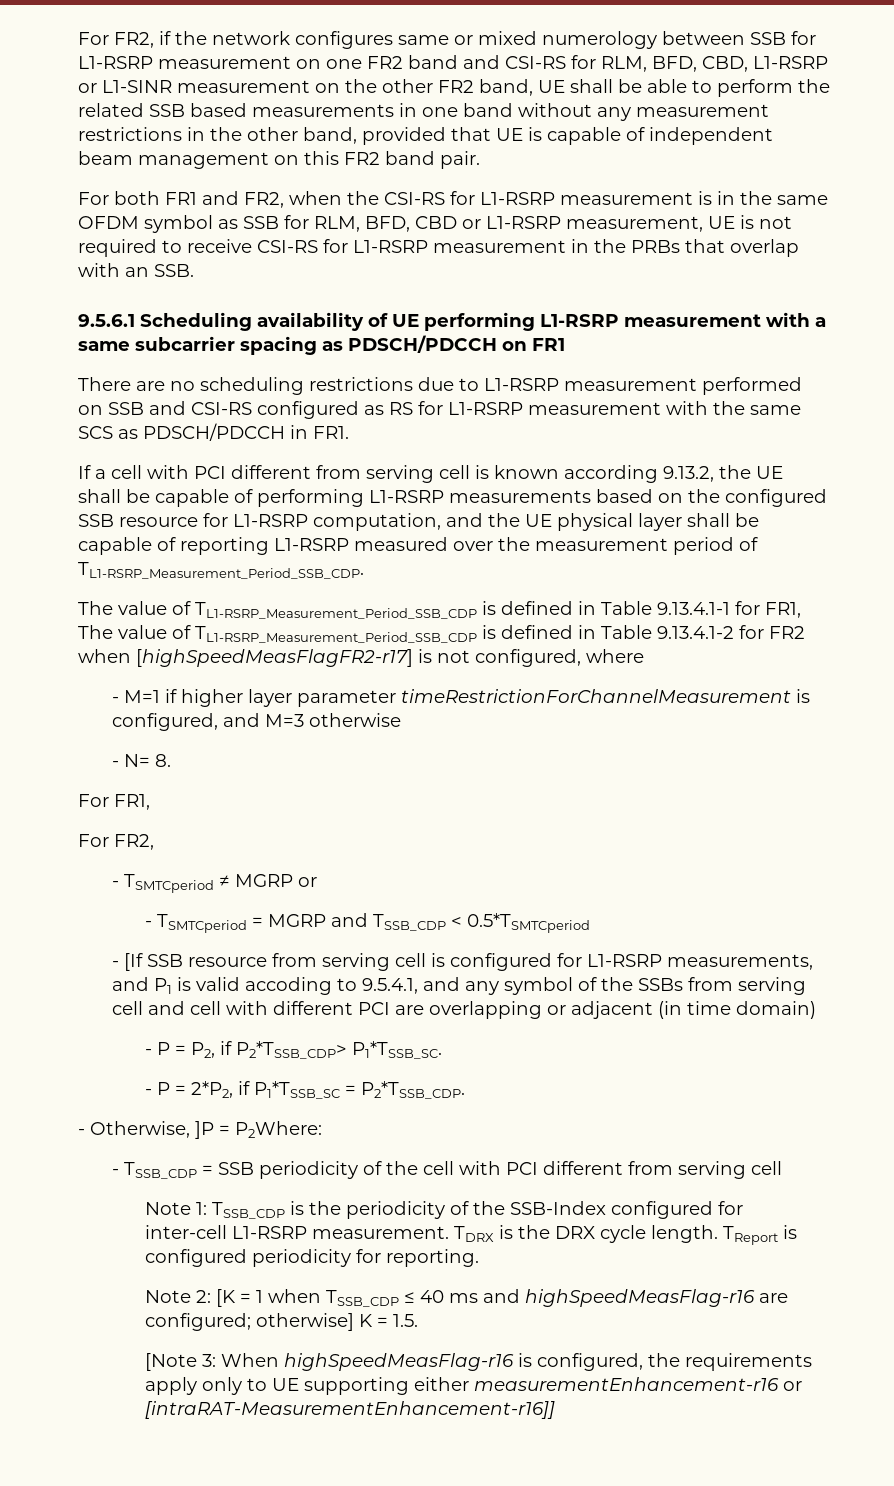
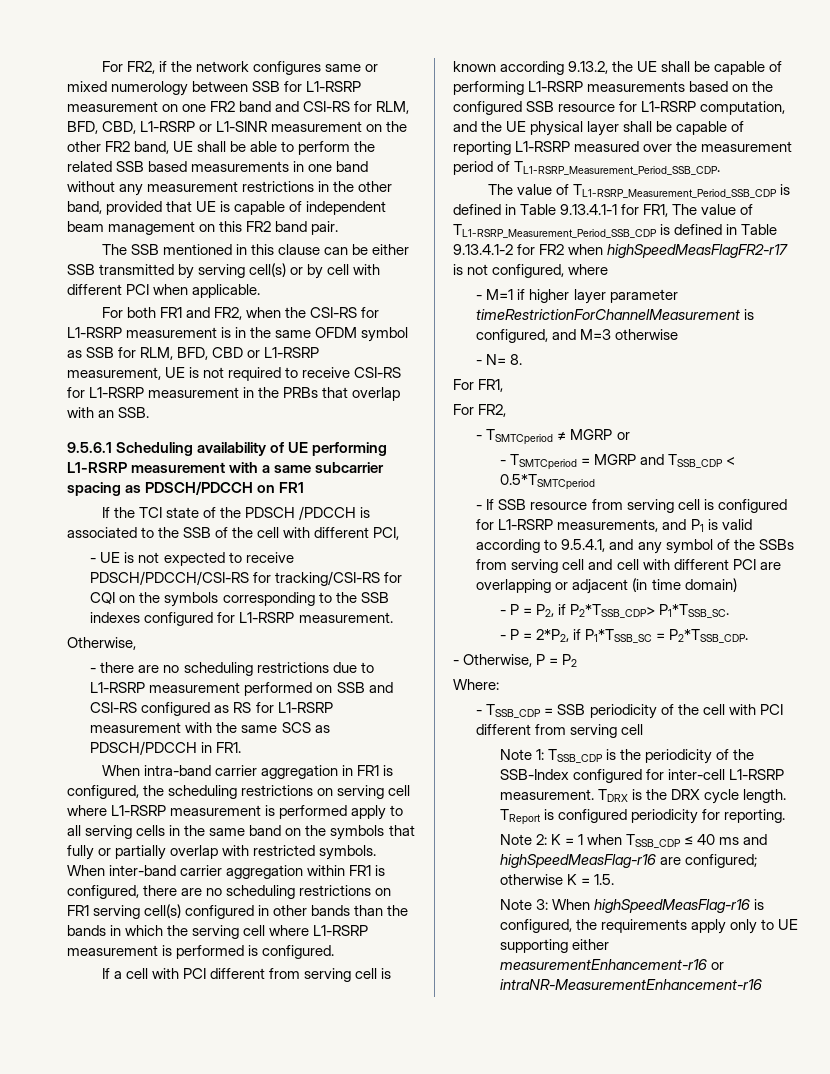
+ The SSB mentioned in this clause can be either SSB transmitted by serving cell(s) or by cell with different PCI when applicable.
- There are no scheduling restrictions due to L1-RSRP measurement performed on SSB and CSI-RS configured as RS for L1-RSRP measurement with the same SCS as PDSCH/PDCCH in FR1.
+ If the TCI state of the PDSCH /PDCCH is associated to the SSB of the cell with different PCI,
+ - UE is not expected to receive PDSCH/PDCCH/CSI-RS for tracking/CSI-RS for CQI on the symbols corresponding to the SSB indexes configured for L1-RSRP measurement.
+ Otherwise,
+ - there are no scheduling restrictions due to L1-RSRP measurement performed on SSB and CSI-RS configured as RS for L1-RSRP measurement with the same SCS as PDSCH/PDCCH in FR1.
+ When intra-band carrier aggregation in FR1 is configured, the scheduling restrictions on serving cell where L1-RSRP measurement is performed apply to all serving cells in the same band on the symbols that fully or partially overlap with restricted symbols. When inter-band carrier aggregation within FR1 is configured, there are no scheduling restrictions on FR1 serving cell(s) configured in other bands than the bands in which the serving cell where L1-RSRP measurement is performed is configured.
- The value of TL1-RSRP_Measurement_Period_SSB_CDP is defined in Table 9.13.4.1-1 for FR1, The value of TL1-RSRP_Measurement_Period_SSB_CDP is defined in Table 9.13.4.1-2 for FR2 when [highSpeedMeasFlagFR2-r17] is not configured, where
+ The value of TL1-RSRP_Measurement_Period_SSB_CDP is defined in Table 9.13.4.1-1 for FR1, The value of TL1-RSRP_Measurement_Period_SSB_CDP is defined in Table 9.13.4.1-2 for FR2 when highSpeedMeasFlagFR2-r17 is not configured, where
- - [If SSB resource from serving cell is configured for L1-RSRP measurements, and P1 is valid accoding to 9.5.4.1, and any symbol of the SSBs from serving cell and cell with different PCI are overlapping or adjacent (in time domain)
+ - If SSB resource from serving cell is configured for L1-RSRP measurements, and P1 is valid according to 9.5.4.1, and any symbol of the SSBs from serving cell and cell with different PCI are overlapping or adjacent (in time domain)
- - Otherwise, ]P = P2Where:
+ - Otherwise, P = P2
+ Where:
- Note 2: [K = 1 when TSSB_CDP ≤ 40 ms and highSpeedMeasFlag-r16 are configured; otherwise] K = 1.5.
+ Note 2: K = 1 when TSSB_CDP ≤ 40 ms and highSpeedMeasFlag-r16 are configured; otherwise K = 1.5.
- [Note 3: When highSpeedMeasFlag-r16 is configured, the requirements apply only to UE supporting either measurementEnhancement-r16 or [intraRAT-MeasurementEnhancement-r16]]
+ Note 3: When highSpeedMeasFlag-r16 is configured, the requirements apply only to UE supporting either measurementEnhancement-r16 or intraNR-MeasurementEnhancement-r16

